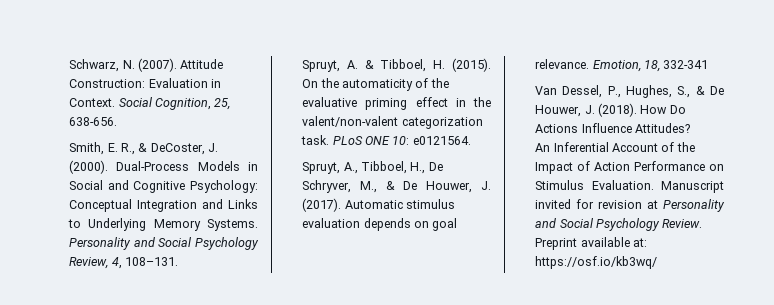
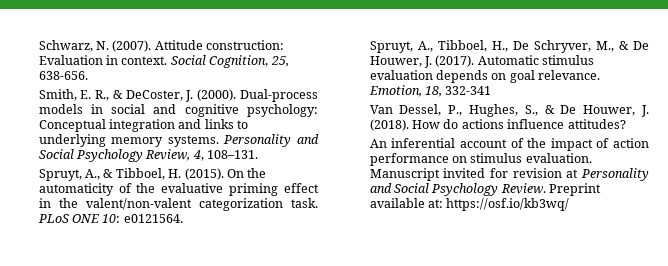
- Attitude Construction: Evaluation in Context.
+ Attitude construction: Evaluation in context.
- Dual-Process Models in Social and Cognitive Psychology: Conceptual Integration and Links to Underlying Memory Systems.
+ Dual-process models in social and cognitive psychology: Conceptual integration and links to underlying memory systems.
- Spruyt, A. & Tibboel, H. (2015).
+ Spruyt, A., & Tibboel, H. (2015).
- How Do Actions Influence Attitudes?
- An Inferential Account of the Impact of Action Performance on Stimulus Evaluation.
+ How do actions influence attitudes?
+ An inferential account of the impact of action performance on stimulus evaluation.

